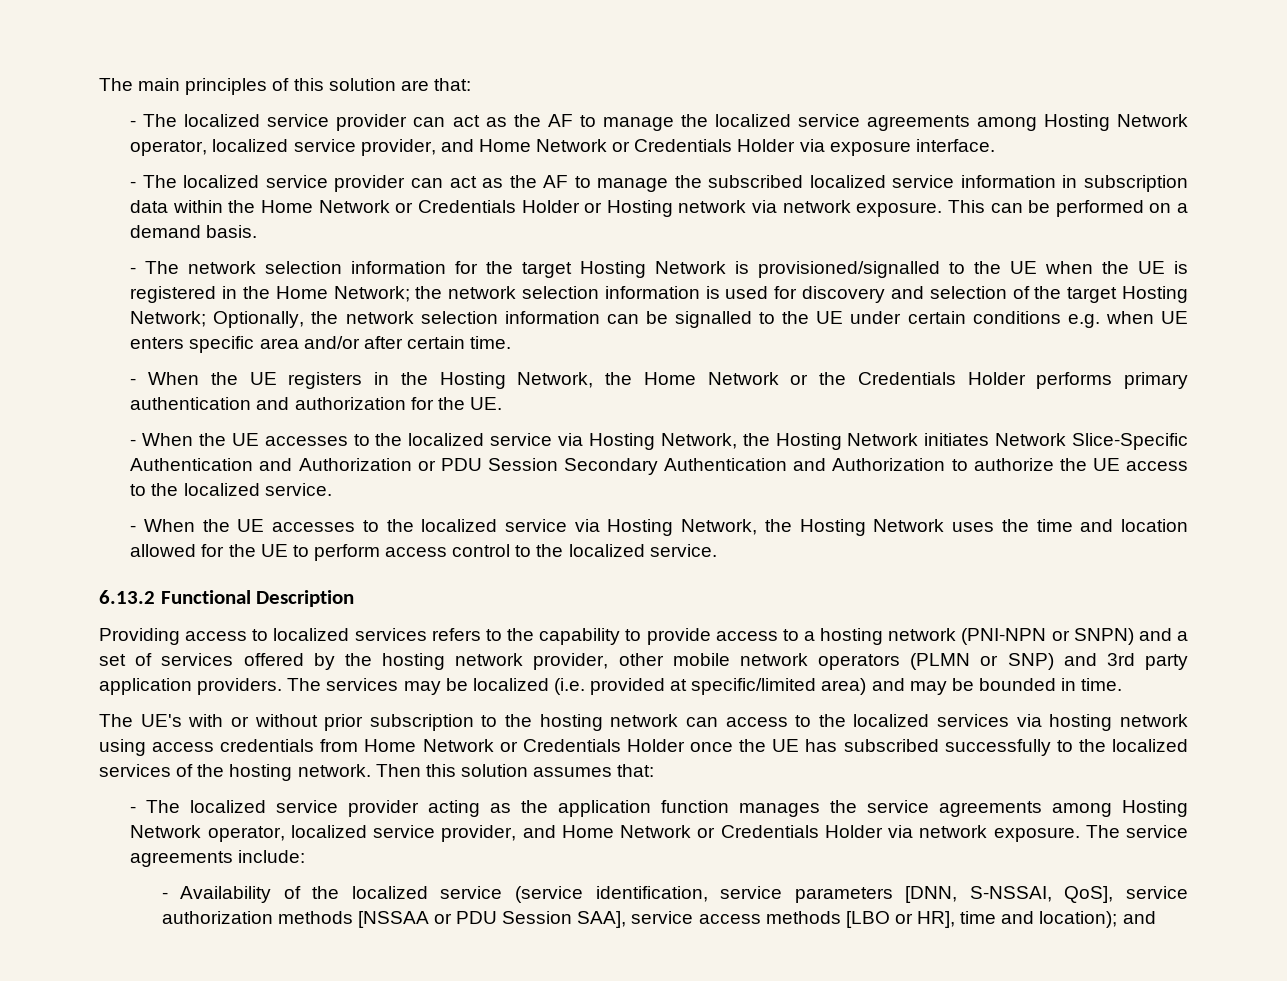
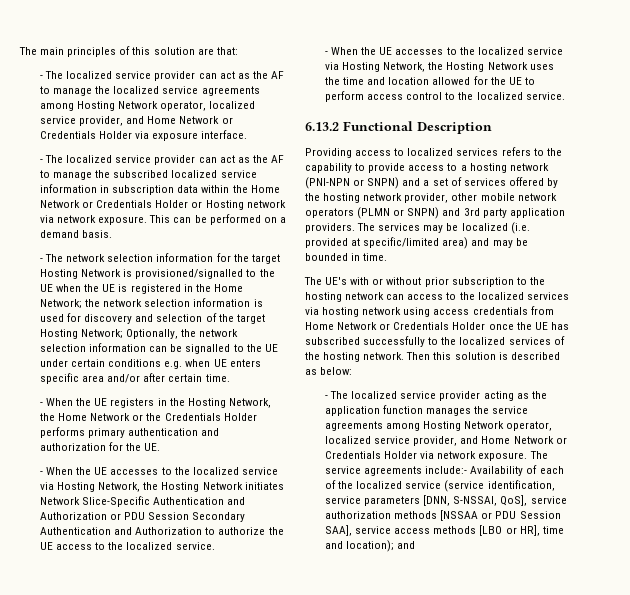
- Providing access to localized services refers to the capability to provide access to a hosting network (PNI-NPN or SNPN) and a set of services offered by the hosting network provider, other mobile network operators (PLMN or SNP) and 3rd party application providers.
+ Providing access to localized services refers to the capability to provide access to a hosting network (PNI-NPN or SNPN) and a set of services offered by the hosting network provider, other mobile network operators (PLMN or SNPN) and 3rd party application providers.
- Then this solution assumes that:
+ Then this solution is described as below:
- The service agreements include:
- - Availability of the localized service (service identification, service parameters [DNN, S-NSSAI, QoS], service authorization methods [NSSAA or PDU Session SAA], service access methods [LBO or HR], time and location); and
+ The service agreements include:- Availability of each of the localized service (service identification, service parameters [DNN, S-NSSAI, QoS], service authorization methods [NSSAA or PDU Session SAA], service access methods [LBO or HR], time and location); and

